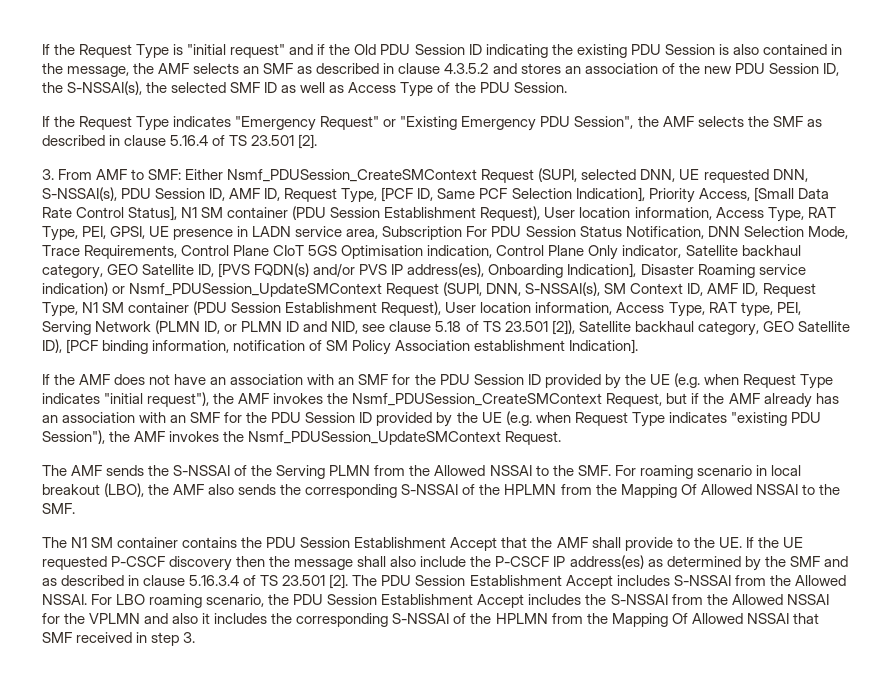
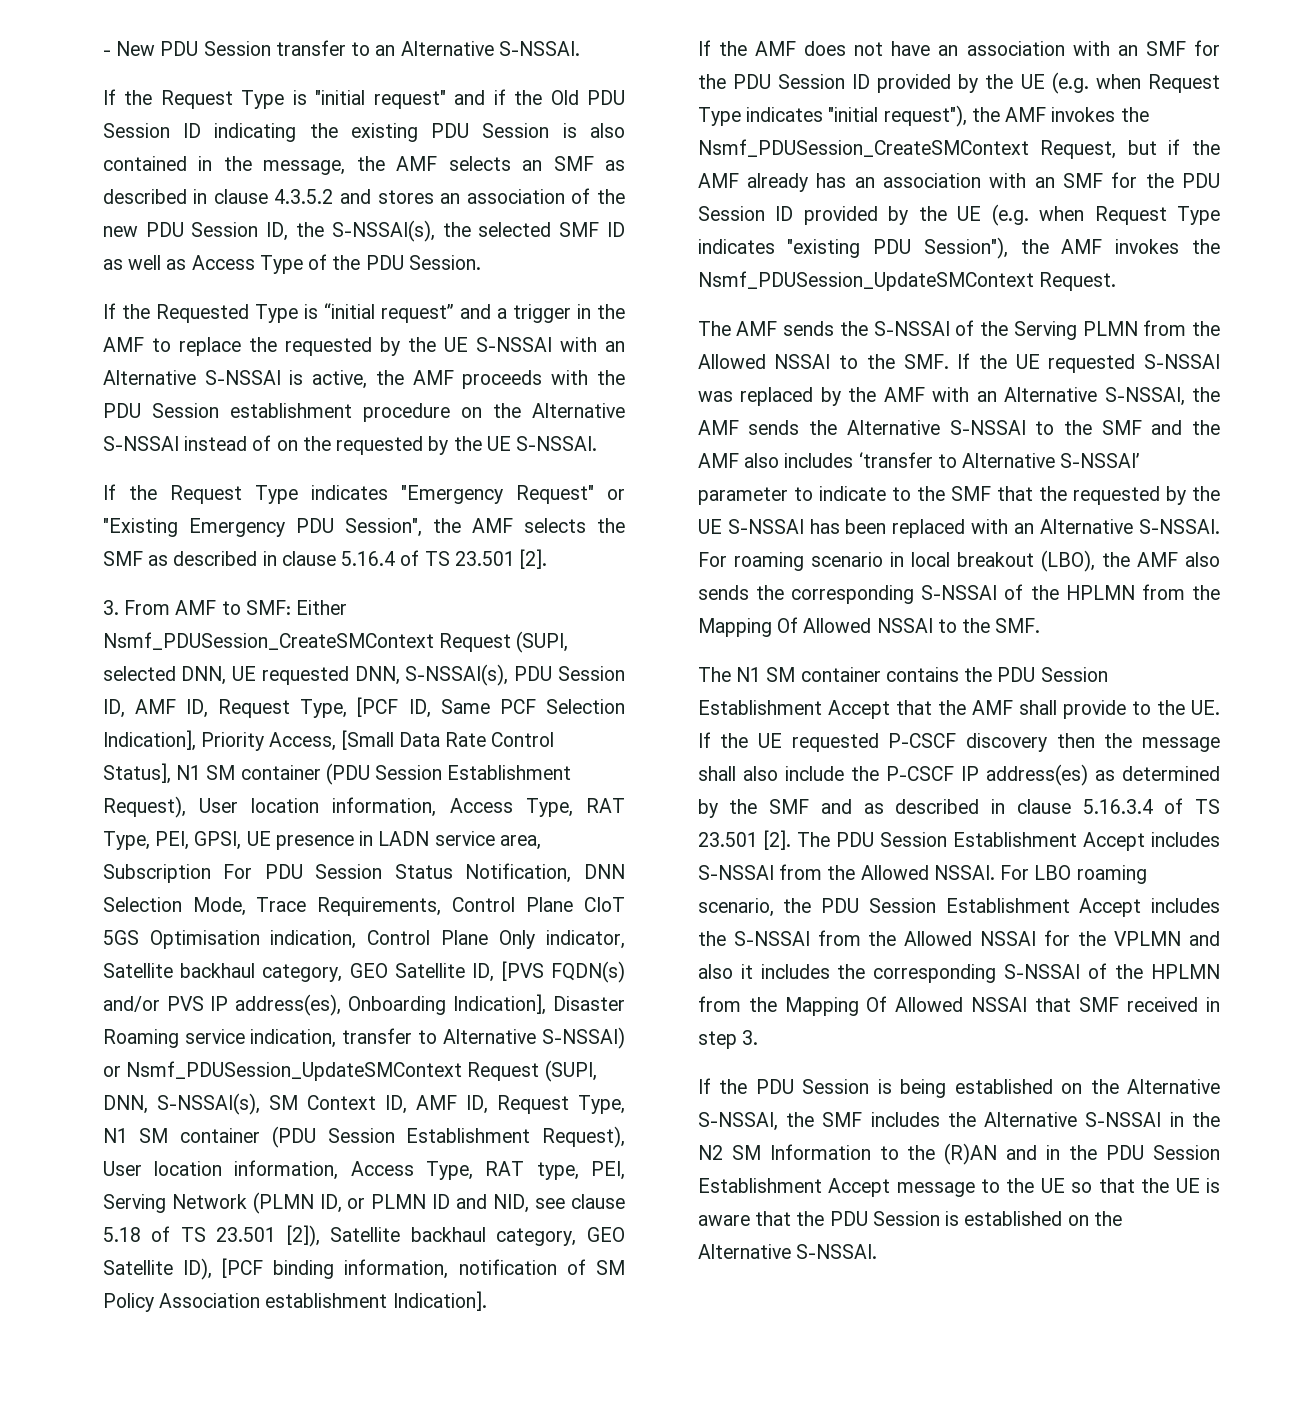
+ - New PDU Session transfer to an Alternative S-NSSAI.
+ If the Requested Type is “initial request” and a trigger in the AMF to replace the requested by the UE S-NSSAI with an Alternative S-NSSAI is active, the AMF proceeds with the PDU Session establishment procedure on the Alternative S-NSSAI instead of on the requested by the UE S-NSSAI.
- Either Nsmf_PDUSession_CreateSMContext Request (SUPI, selected DNN, UE requested DNN, S-NSSAI(s), PDU Session ID, AMF ID, Request Type, [PCF ID, Same PCF Selection Indication], Priority Access, [Small Data Rate Control Status], N1 SM container (PDU Session Establishment Request), User location information, Access Type, RAT Type, PEI, GPSI, UE presence in LADN service area, Subscription For PDU Session Status Notification, DNN Selection Mode, Trace Requirements, Control Plane CIoT 5GS Optimisation indication, Control Plane Only indicator, Satellite backhaul category, GEO Satellite ID, [PVS FQDN(s) and/or PVS IP address(es), Onboarding Indication], Disaster Roaming service indication) or Nsmf_PDUSession_UpdateSMContext Request (SUPI, DNN, S-NSSAI(s), SM Context ID, AMF ID, Request Type, N1 SM container (PDU Session Establishment Request), User location information, Access Type, RAT type, PEI, Serving Network (PLMN ID, or PLMN ID and NID, see clause 5.18 of TS 23.501 [2]), Satellite backhaul category, GEO Satellite ID), [PCF binding information, notification of SM Policy Association establishment Indication].
+ Either Nsmf_PDUSession_CreateSMContext Request (SUPI, selected DNN, UE requested DNN, S-NSSAI(s), PDU Session ID, AMF ID, Request Type, [PCF ID, Same PCF Selection Indication], Priority Access, [Small Data Rate Control Status], N1 SM container (PDU Session Establishment Request), User location information, Access Type, RAT Type, PEI, GPSI, UE presence in LADN service area, Subscription For PDU Session Status Notification, DNN Selection Mode, Trace Requirements, Control Plane CIoT 5GS Optimisation indication, Control Plane Only indicator, Satellite backhaul category, GEO Satellite ID, [PVS FQDN(s) and/or PVS IP address(es), Onboarding Indication], Disaster Roaming service indication, transfer to Alternative S-NSSAI) or Nsmf_PDUSession_UpdateSMContext Request (SUPI, DNN, S-NSSAI(s), SM Context ID, AMF ID, Request Type, N1 SM container (PDU Session Establishment Request), User location information, Access Type, RAT type, PEI, Serving Network (PLMN ID, or PLMN ID and NID, see clause 5.18 of TS 23.501 [2]), Satellite backhaul category, GEO Satellite ID), [PCF binding information, notification of SM Policy Association establishment Indication].
- The AMF sends the S-NSSAI of the Serving PLMN from the Allowed NSSAI to the SMF. For roaming scenario in local breakout (LBO), the AMF also sends the corresponding S-NSSAI of the HPLMN from the Mapping Of Allowed NSSAI to the SMF.
+ The AMF sends the S-NSSAI of the Serving PLMN from the Allowed NSSAI to the SMF. If the UE requested S-NSSAI was replaced by the AMF with an Alternative S-NSSAI, the AMF sends the Alternative S-NSSAI to the SMF and the AMF also includes ‘transfer to Alternative S-NSSAI’ parameter to indicate to the SMF that the requested by the UE S-NSSAI has been replaced with an Alternative S-NSSAI. For roaming scenario in local breakout (LBO), the AMF also sends the corresponding S-NSSAI of the HPLMN from the Mapping Of Allowed NSSAI to the SMF.
+ If the PDU Session is being established on the Alternative S-NSSAI, the SMF includes the Alternative S-NSSAI in the N2 SM Information to the (R)AN and in the PDU Session Establishment Accept message to the UE so that the UE is aware that the PDU Session is established on the Alternative S-NSSAI.

